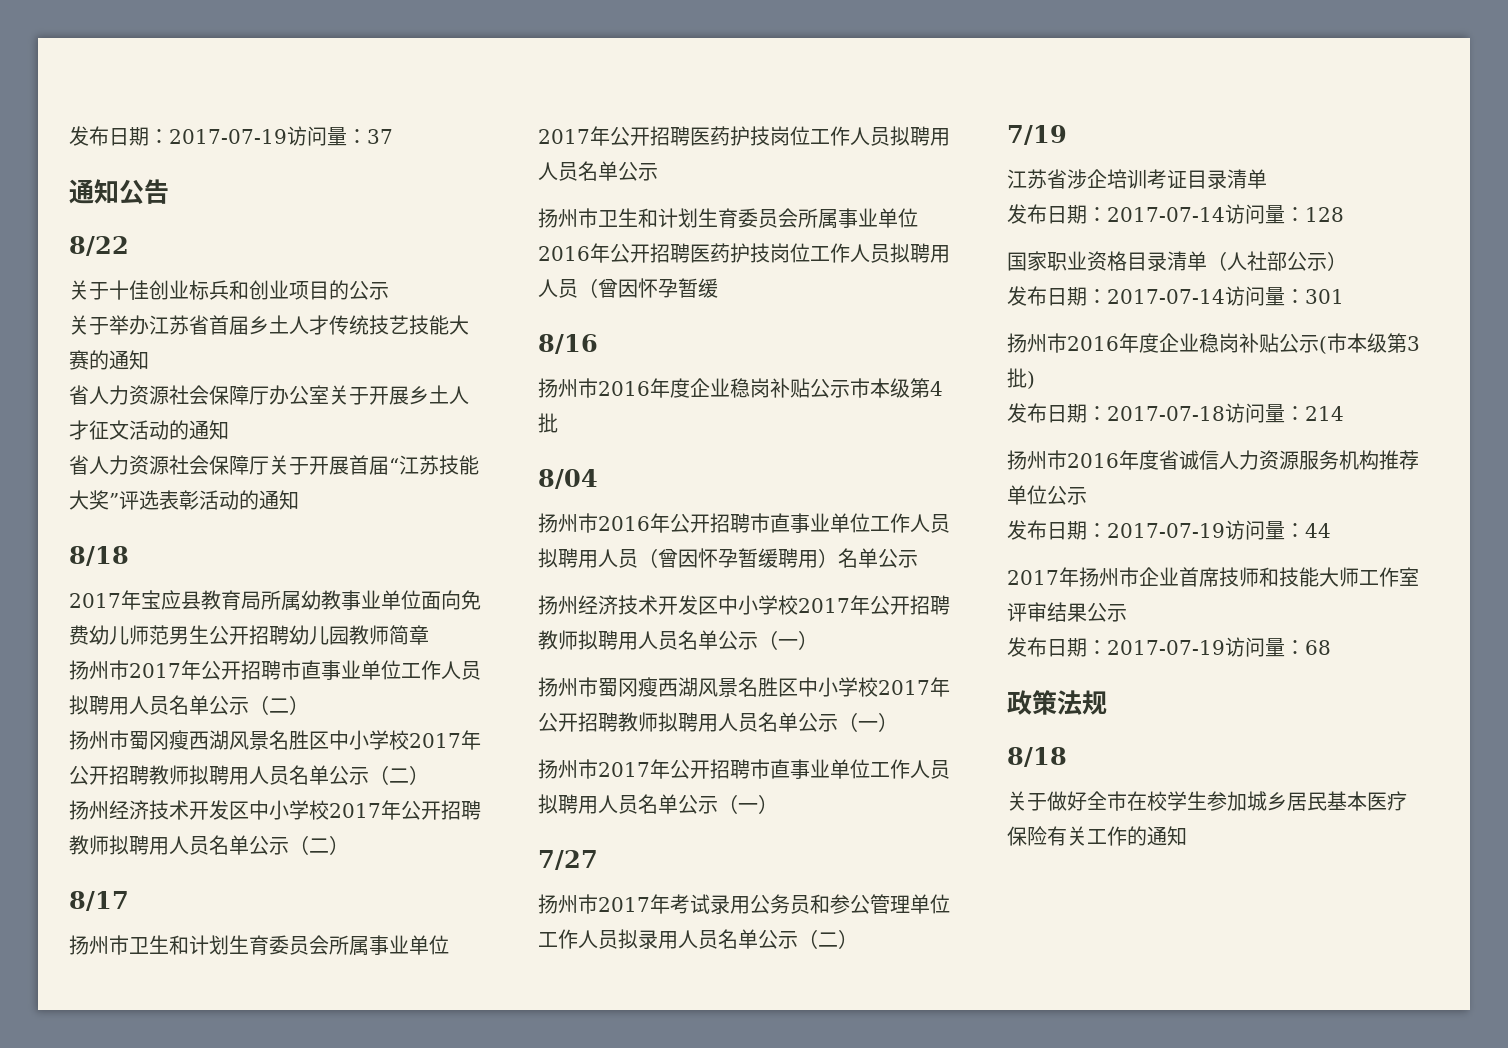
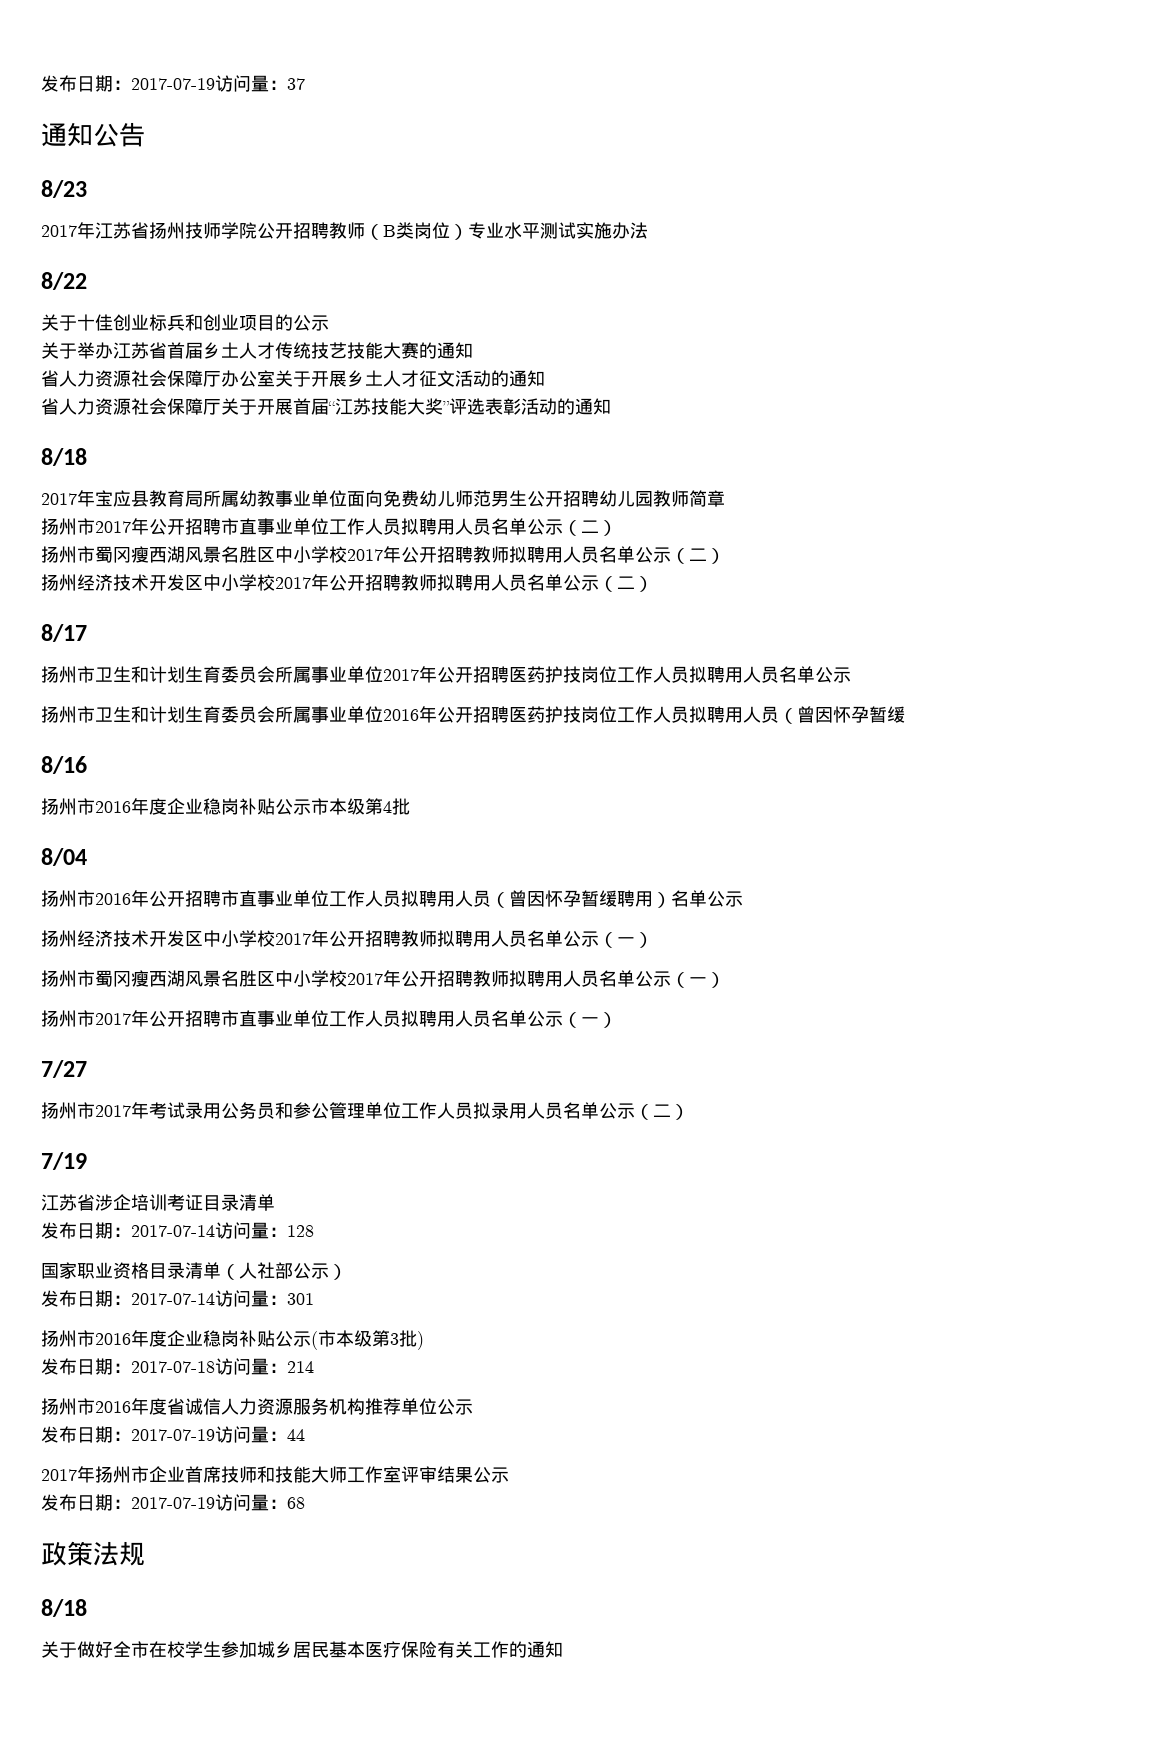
+ 8/23
+ 2017年江苏省扬州技师学院公开招聘教师（B类岗位）专业水平测试实施办法

